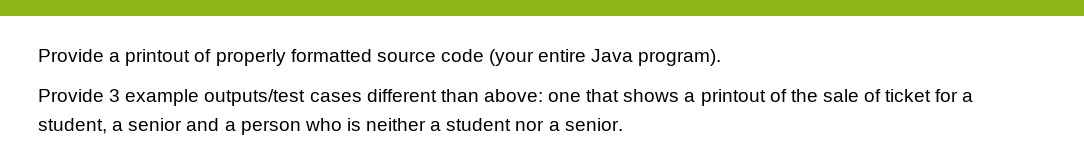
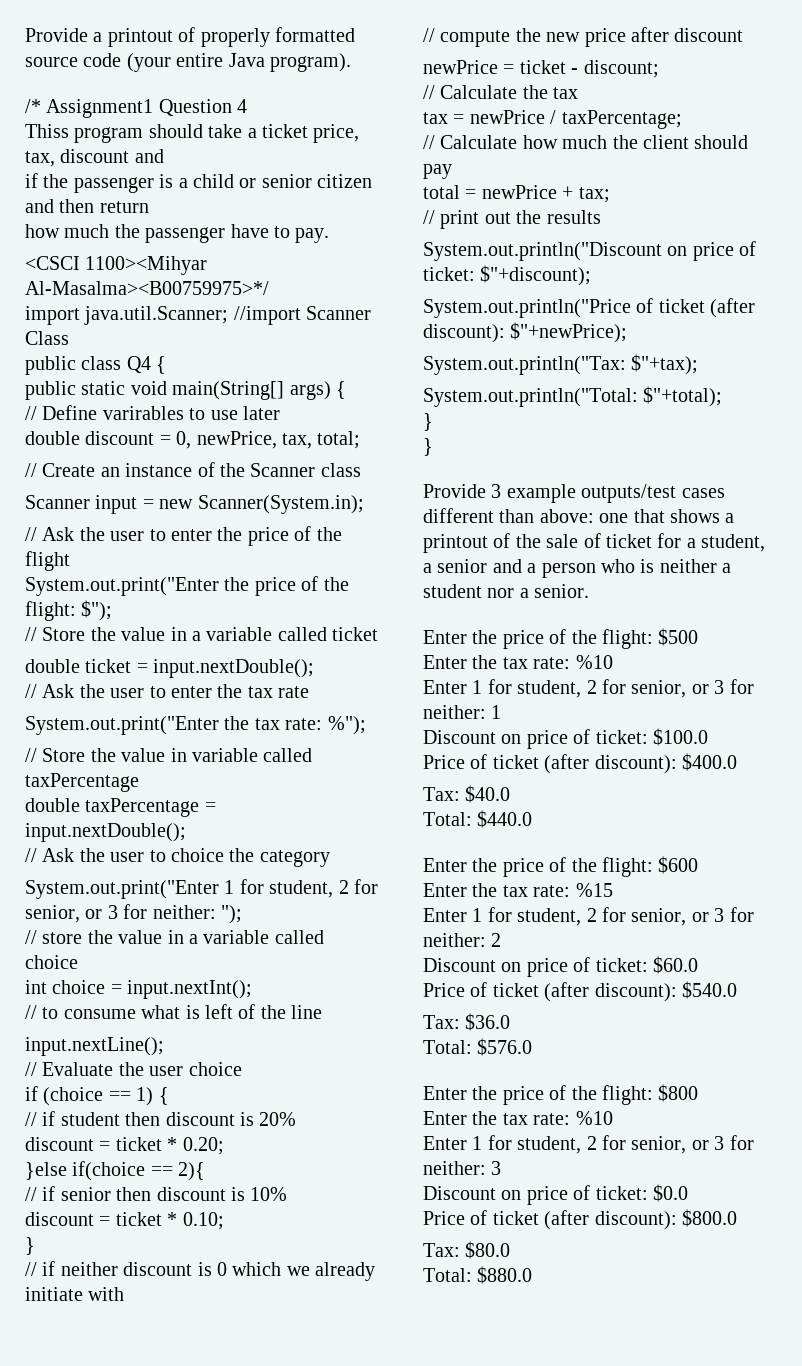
+ /* Assignment1 Question 4
+ Thiss program should take a ticket price, tax, discount and
+ if the passenger is a child or senior citizen and then return
+ how much the passenger have to pay.
+ <CSCI 1100><Mihyar Al-Masalma><B00759975>*/
+ import java.util.Scanner; //import Scanner Class
+ public class Q4 {
+ public static void main(String[] args) {
+ // Define varirables to use later
+ double discount = 0, newPrice, tax, total;
+ // Create an instance of the Scanner class
+ Scanner input = new Scanner(System.in);
+ // Ask the user to enter the price of the flight
+ System.out.print("Enter the price of the flight: $");
+ // Store the value in a variable called ticket
+ double ticket = input.nextDouble();
+ // Ask the user to enter the tax rate
+ System.out.print("Enter the tax rate: %");
+ // Store the value in variable called taxPercentage
+ double taxPercentage = input.nextDouble();
+ // Ask the user to choice the category
+ System.out.print("Enter 1 for student, 2 for senior, or 3 for neither: ");
+ // store the value in a variable called choice
+ int choice = input.nextInt();
+ // to consume what is left of the line
+ input.nextLine();
+ // Evaluate the user choice
+ if (choice == 1) {
+ // if student then discount is 20%
+ discount = ticket * 0.20;
+ }else if(choice == 2){
+ // if senior then discount is 10%
+ discount = ticket * 0.10;
+ }
+ // if neither discount is 0 which we already initiate with
+ // compute the new price after discount
+ newPrice = ticket - discount;
+ // Calculate the tax
+ tax = newPrice / taxPercentage;
+ // Calculate how much the client should pay
+ total = newPrice + tax;
+ // print out the results
+ System.out.println("Discount on price of ticket: $"+discount);
+ System.out.println("Price of ticket (after discount): $"+newPrice);
+ System.out.println("Tax: $"+tax);
+ System.out.println("Total: $"+total);
+ }
+ }
+ Enter the price of the flight: $500
+ Enter the tax rate: %10
+ Enter 1 for student, 2 for senior, or 3 for neither: 1
+ Discount on price of ticket: $100.0
+ Price of ticket (after discount): $400.0
+ Tax: $40.0
+ Total: $440.0
+ Enter the price of the flight: $600
+ Enter the tax rate: %15
+ Enter 1 for student, 2 for senior, or 3 for neither: 2
+ Discount on price of ticket: $60.0
+ Price of ticket (after discount): $540.0
+ Tax: $36.0
+ Total: $576.0
+ Enter the price of the flight: $800
+ Enter the tax rate: %10
+ Enter 1 for student, 2 for senior, or 3 for neither: 3
+ Discount on price of ticket: $0.0
+ Price of ticket (after discount): $800.0
+ Tax: $80.0
+ Total: $880.0

